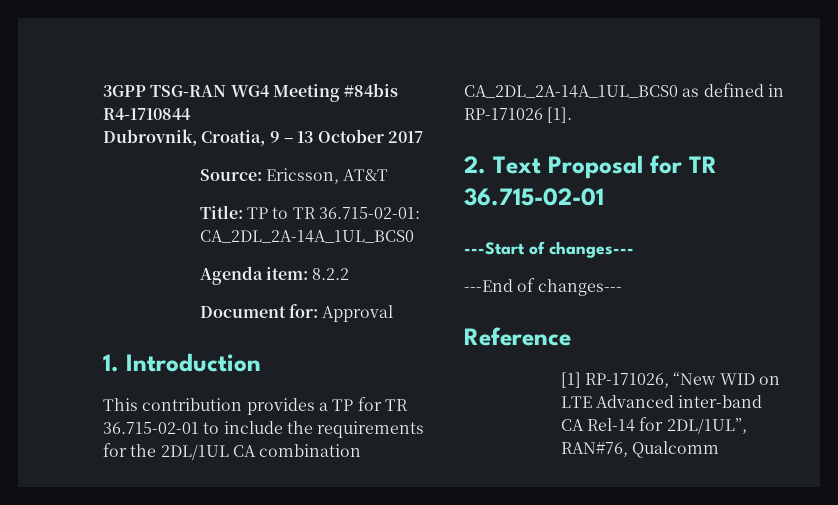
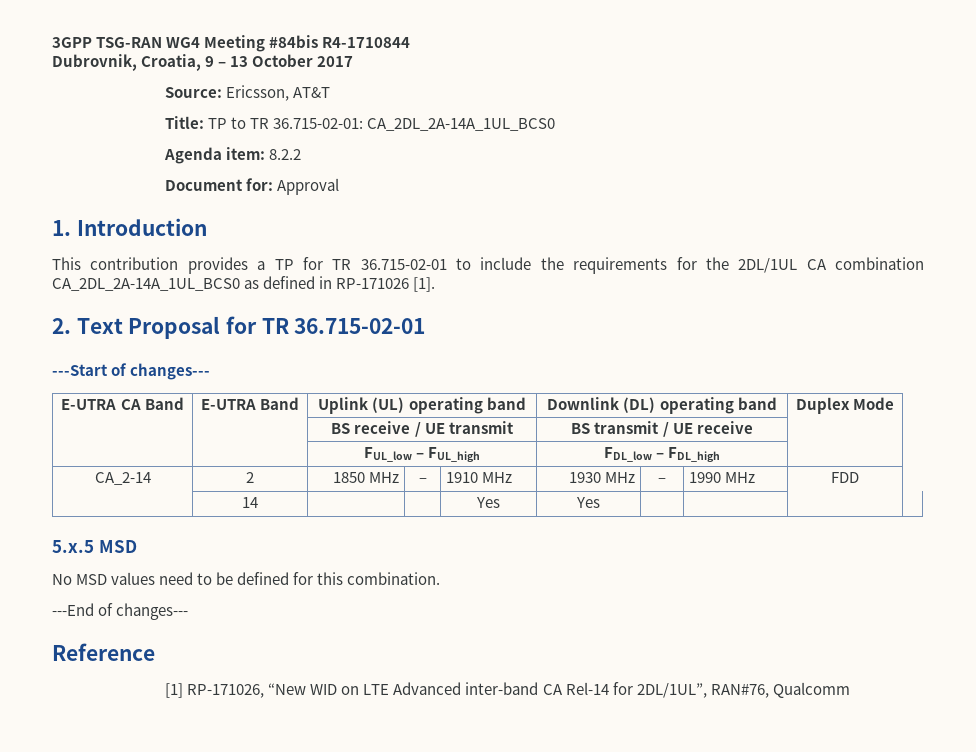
+ E-UTRA CA Band | E-UTRA Band | Uplink (UL) operating band | Downlink (DL) operating band | Duplex Mode
+ | | BS receive / UE transmit | BS transmit / UE receive |
+ | | FUL_low – FUL_high | FDL_low – FDL_high |
+ CA_2-14 | 2 | 1850 MHz | – | 1910 MHz | 1930 MHz | – | 1990 MHz | FDD
+ | 14 | | | Yes | Yes | | | |
+ 5.x.5 MSD
+ No MSD values need to be defined for this combination.

